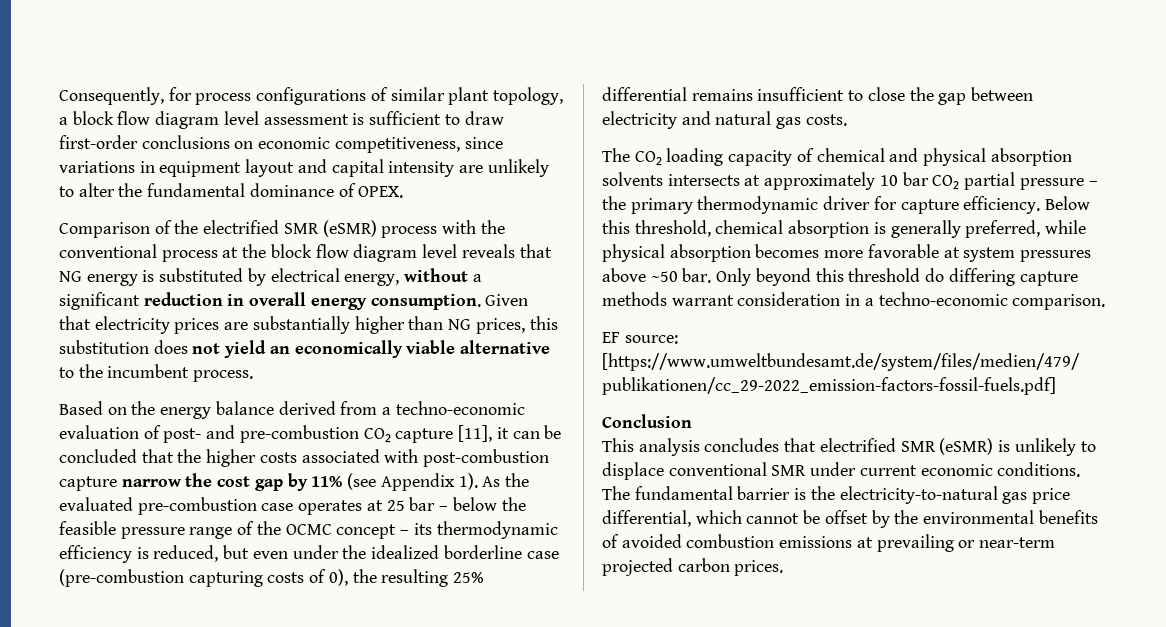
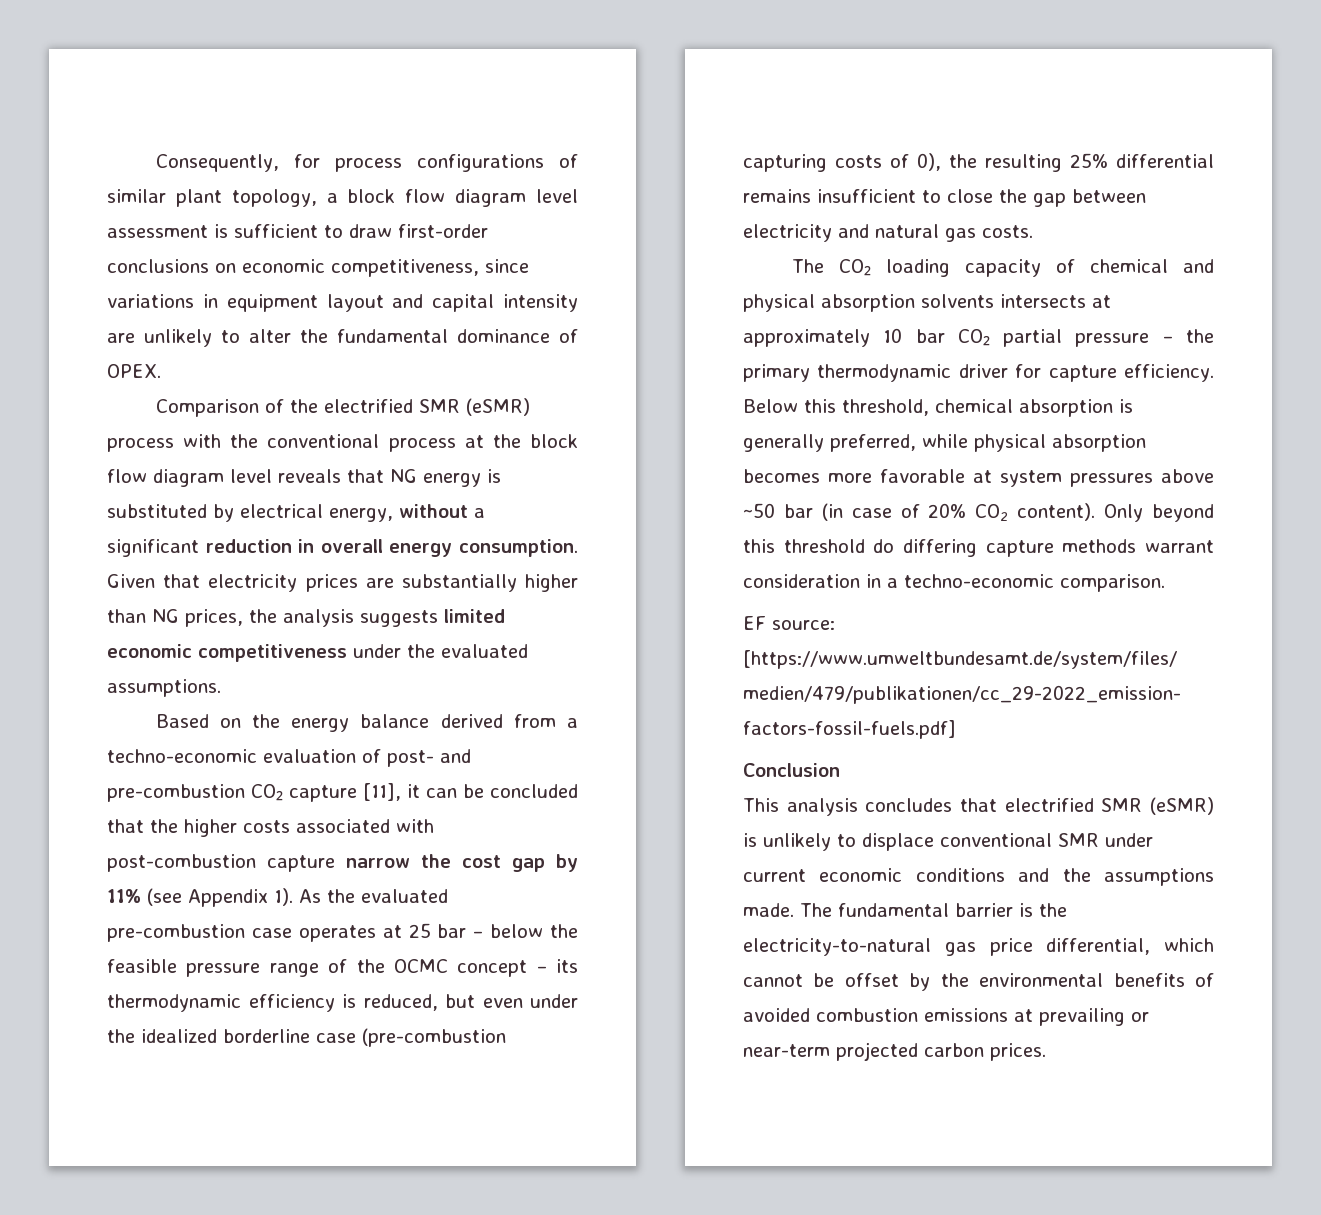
- Given that electricity prices are substantially higher than NG prices, this substitution does not yield an economically viable alternative to the incumbent process.
+ Given that electricity prices are substantially higher than NG prices, the analysis suggests limited economic competitiveness under the evaluated assumptions.
- Below this threshold, chemical absorption is generally preferred, while physical absorption becomes more favorable at system pressures above ~50 bar.
+ Below this threshold, chemical absorption is generally preferred, while physical absorption becomes more favorable at system pressures above ~50 bar (in case of 20% CO2 content).
- This analysis concludes that electrified SMR (eSMR) is unlikely to displace conventional SMR under current economic conditions.
+ This analysis concludes that electrified SMR (eSMR) is unlikely to displace conventional SMR under current economic conditions and the assumptions made.

